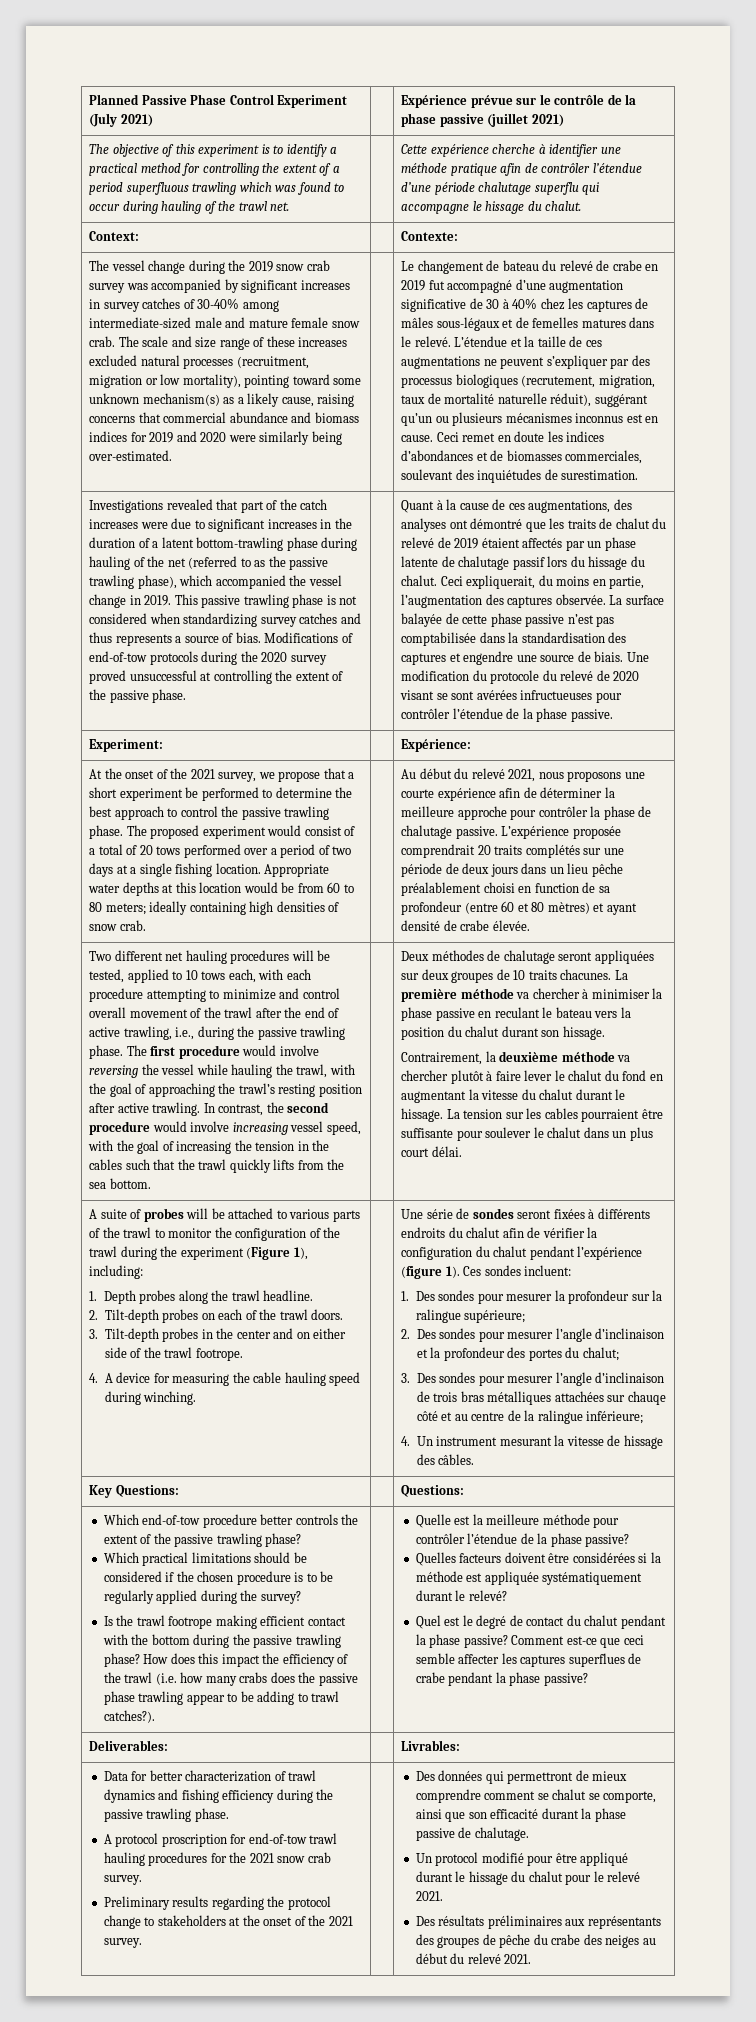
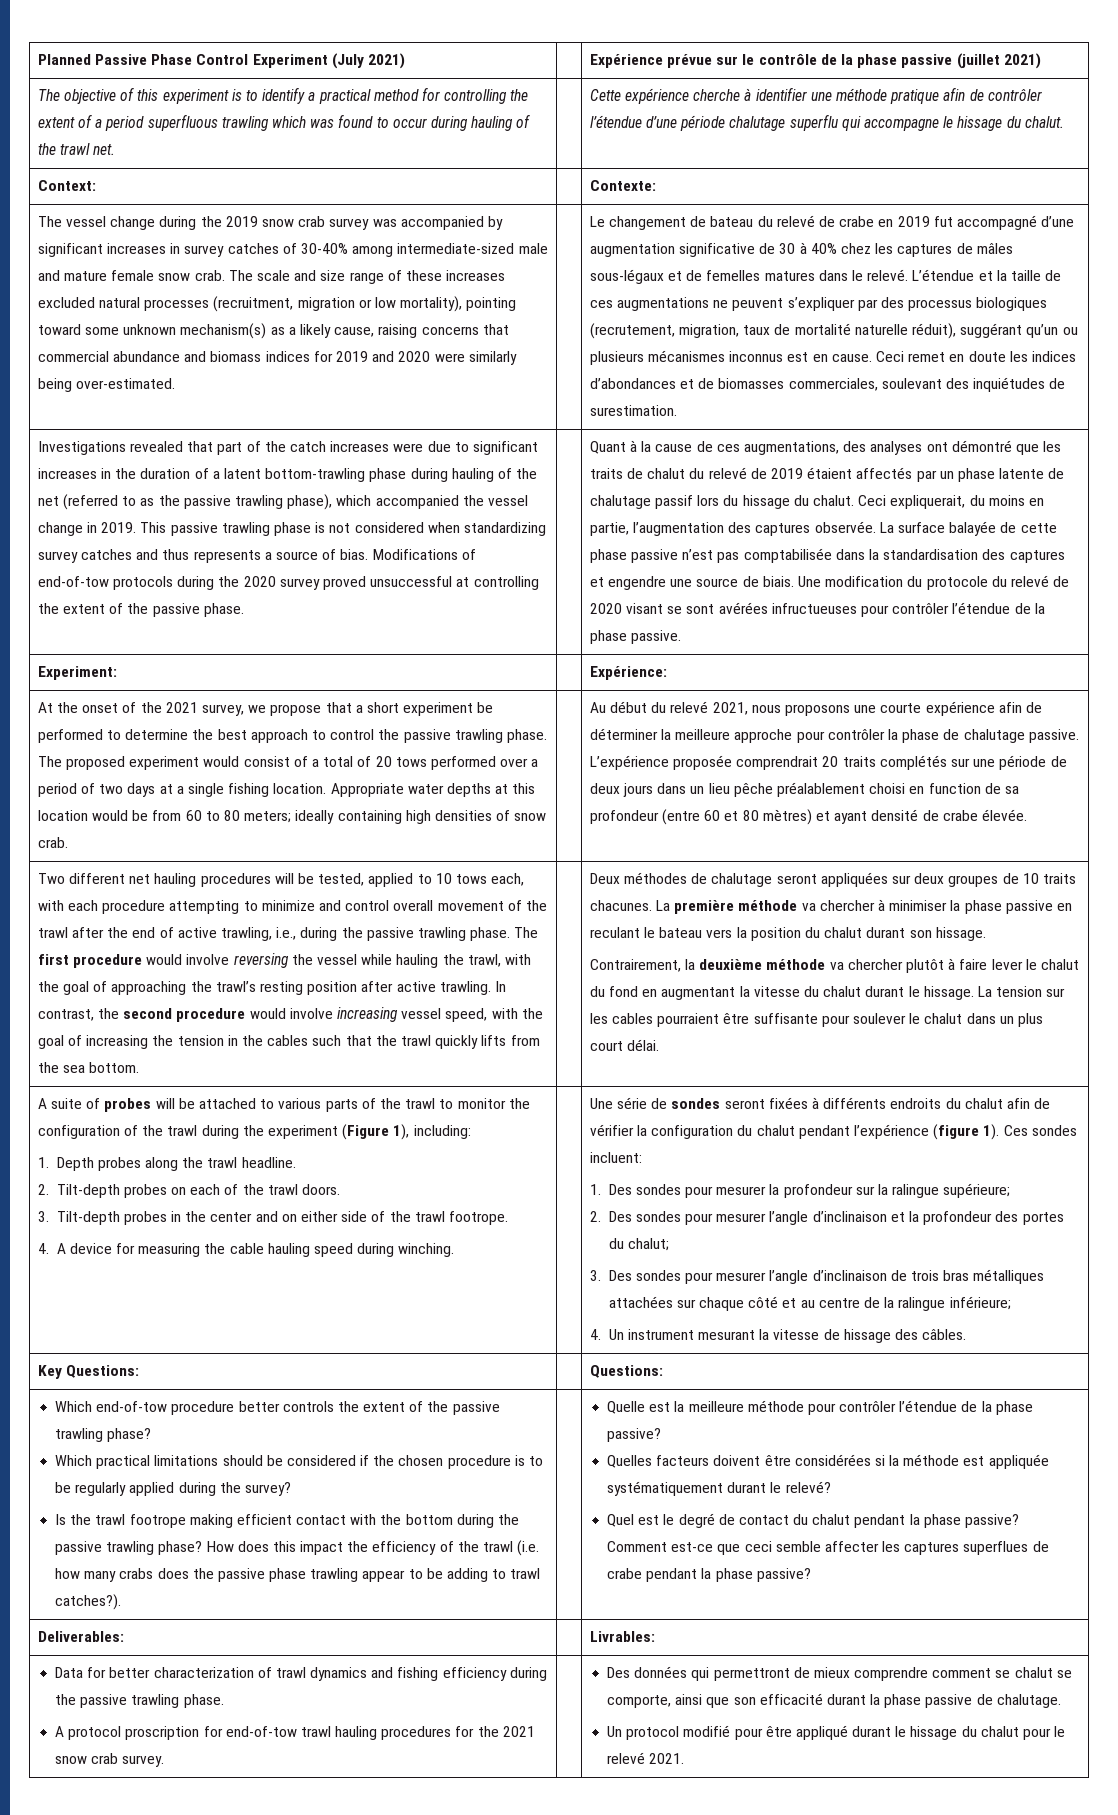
- 3. Des sondes pour mesurer l’angle d’inclinaison de trois bras métalliques attachées sur chauqe côté et au centre de la ralingue inférieure;
+ 3. Des sondes pour mesurer l’angle d’inclinaison de trois bras métalliques attachées sur chaque côté et au centre de la ralingue inférieure;
- Preliminary results regarding the protocol change to stakeholders at the onset of the 2021 survey.
- Des résultats préliminaires aux représentants des groupes de pêche du crabe des neiges au début du relevé 2021.

